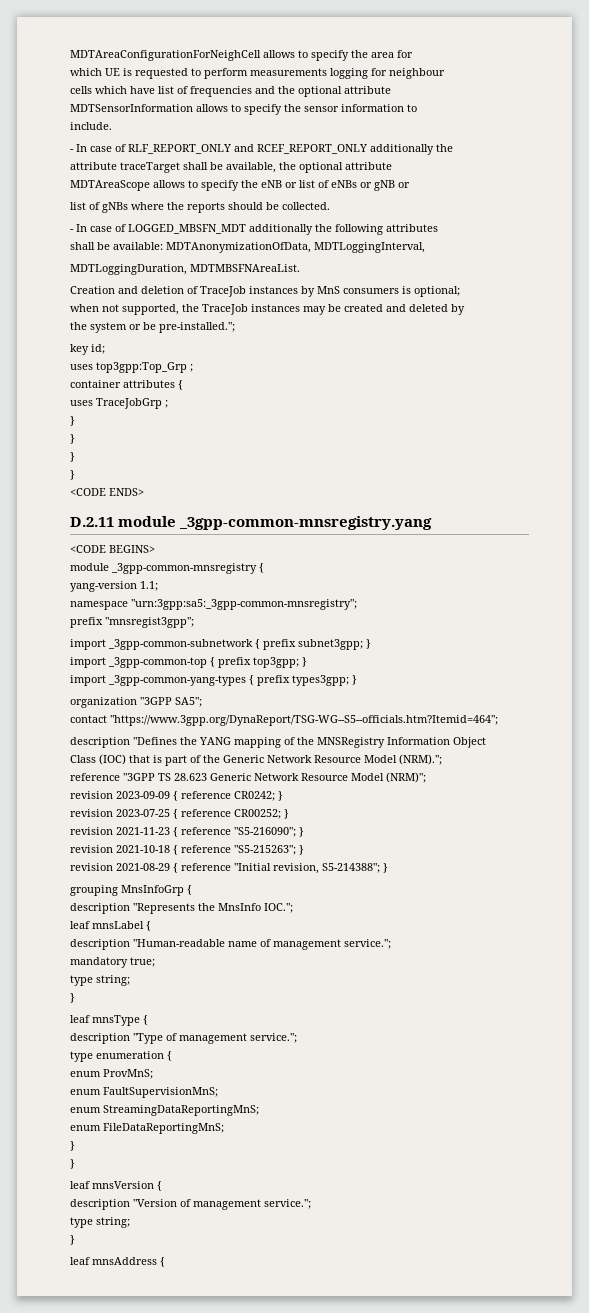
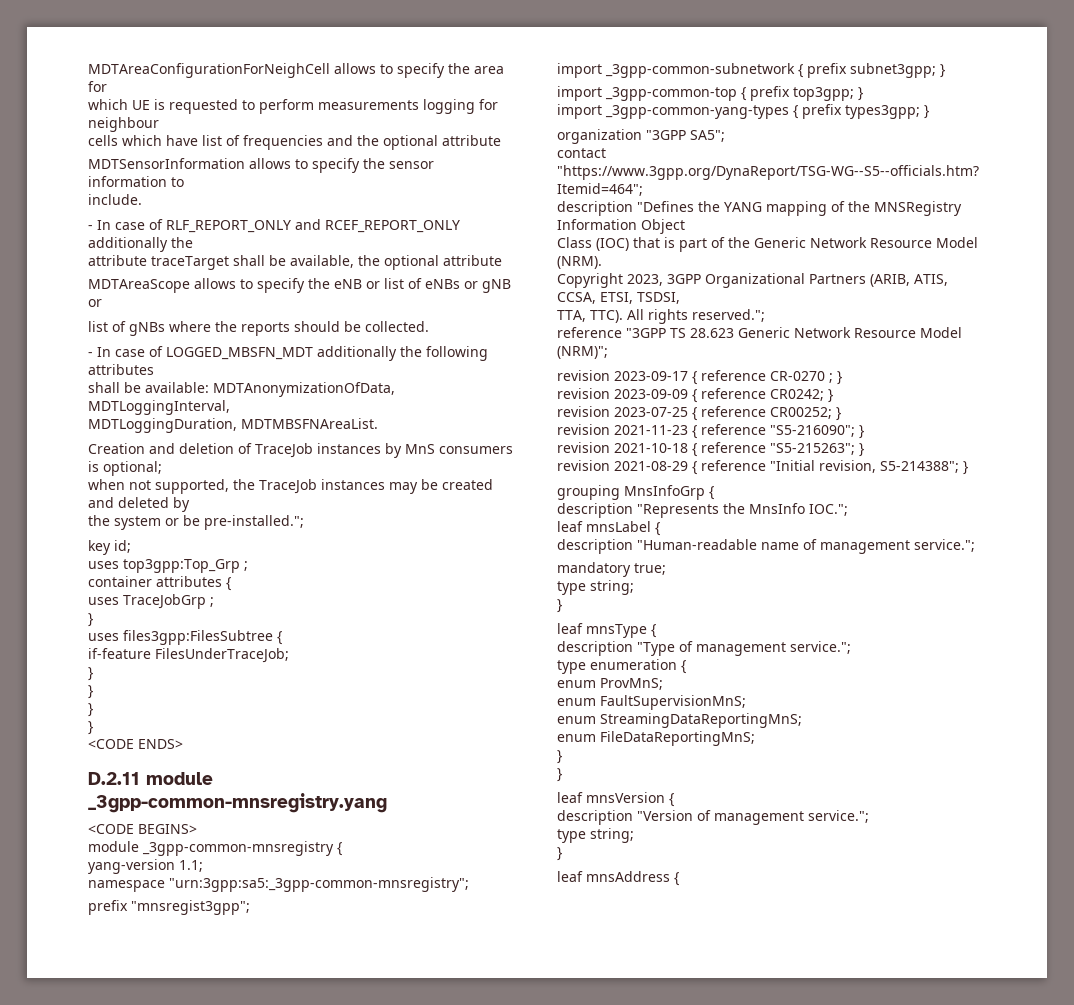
+ uses files3gpp:FilesSubtree {
+ if-feature FilesUnderTraceJob;
+ }
- Class (IOC) that is part of the Generic Network Resource Model (NRM).";
+ Class (IOC) that is part of the Generic Network Resource Model (NRM).
+ Copyright 2023, 3GPP Organizational Partners (ARIB, ATIS, CCSA, ETSI, TSDSI,
+ TTA, TTC). All rights reserved.";
+ revision 2023-09-17 { reference CR-0270 ; }

